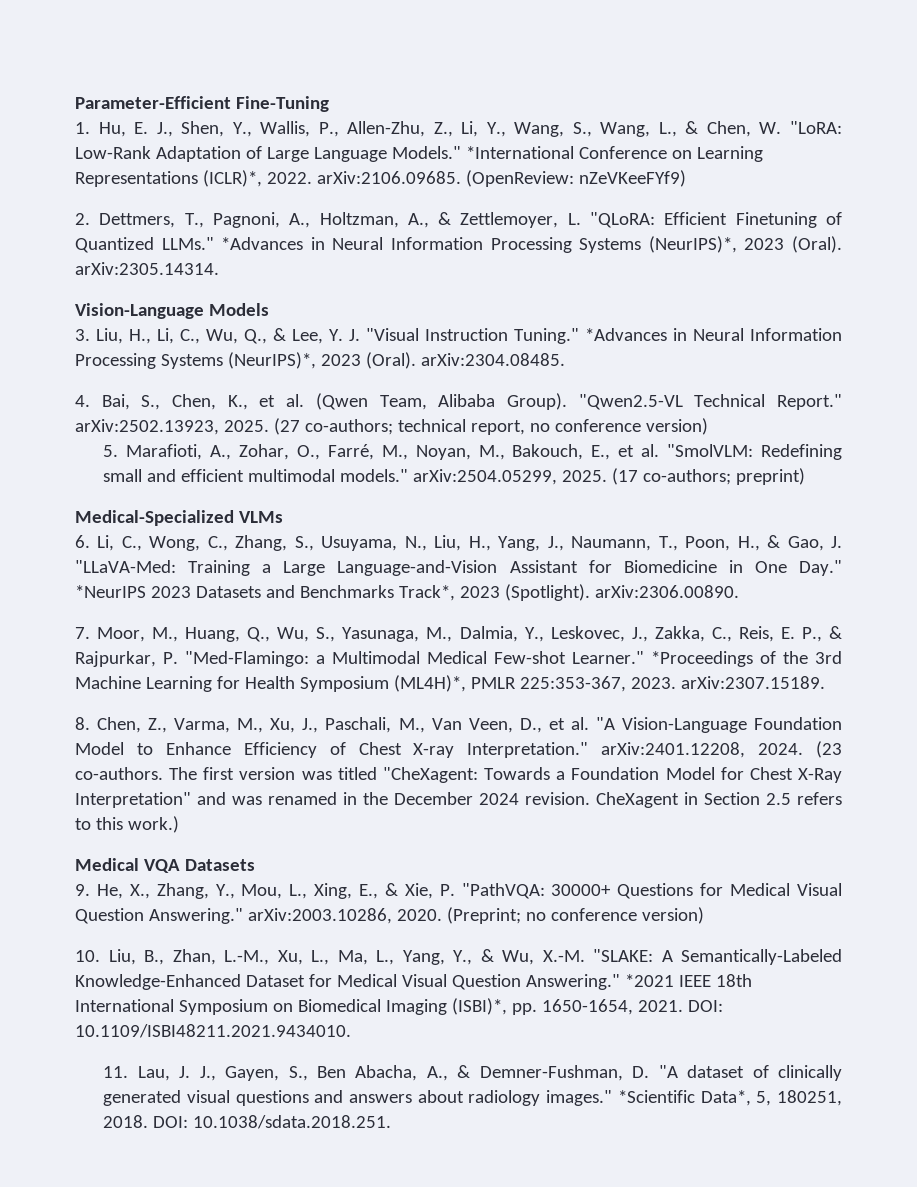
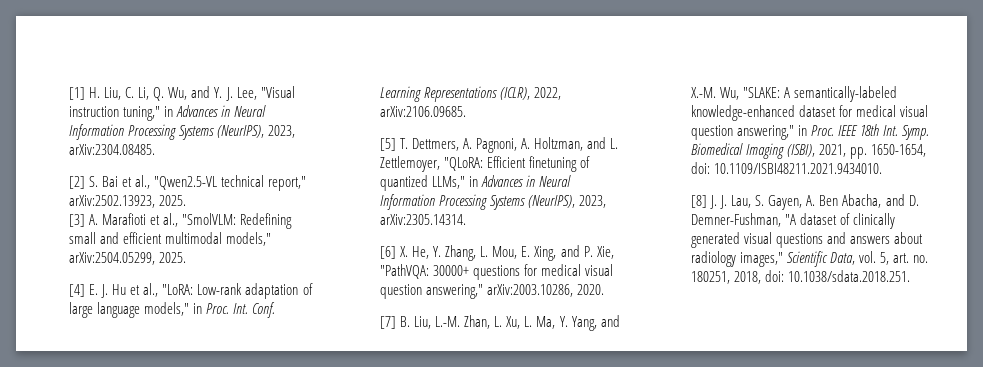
- Parameter-Efficient Fine-Tuning
- 1. Hu, E. J., Shen, Y., Wallis, P., Allen-Zhu, Z., Li, Y., Wang, S., Wang, L., & Chen, W. "LoRA: Low-Rank Adaptation of Large Language Models." *International Conference on Learning Representations (ICLR)*, 2022. arXiv:2106.09685. (OpenReview: nZeVKeeFYf9)
- 2. Dettmers, T., Pagnoni, A., Holtzman, A., & Zettlemoyer, L. "QLoRA: Efficient Finetuning of Quantized LLMs." *Advances in Neural Information Processing Systems (NeurIPS)*, 2023 (Oral). arXiv:2305.14314.
- Vision-Language Models
- 3. Liu, H., Li, C., Wu, Q., & Lee, Y. J. "Visual Instruction Tuning." *Advances in Neural Information Processing Systems (NeurIPS)*, 2023 (Oral). arXiv:2304.08485.
- 4. Bai, S., Chen, K., et al. (Qwen Team, Alibaba Group). "Qwen2.5-VL Technical Report." arXiv:2502.13923, 2025. (27 co-authors; technical report, no conference version)
- 5. Marafioti, A., Zohar, O., Farré, M., Noyan, M., Bakouch, E., et al. "SmolVLM: Redefining small and efficient multimodal models." arXiv:2504.05299, 2025. (17 co-authors; preprint)
- Medical-Specialized VLMs
- 6. Li, C., Wong, C., Zhang, S., Usuyama, N., Liu, H., Yang, J., Naumann, T., Poon, H., & Gao, J. "LLaVA-Med: Training a Large Language-and-Vision Assistant for Biomedicine in One Day." *NeurIPS 2023 Datasets and Benchmarks Track*, 2023 (Spotlight). arXiv:2306.00890.
- 7. Moor, M., Huang, Q., Wu, S., Yasunaga, M., Dalmia, Y., Leskovec, J., Zakka, C., Reis, E. P., & Rajpurkar, P. "Med-Flamingo: a Multimodal Medical Few-shot Learner." *Proceedings of the 3rd Machine Learning for Health Symposium (ML4H)*, PMLR 225:353-367, 2023. arXiv:2307.15189.
- 8. Chen, Z., Varma, M., Xu, J., Paschali, M., Van Veen, D., et al. "A Vision-Language Foundation Model to Enhance Efficiency of Chest X-ray Interpretation." arXiv:2401.12208, 2024. (23 co-authors. The first version was titled "CheXagent: Towards a Foundation Model for Chest X-Ray Interpretation" and was renamed in the December 2024 revision. CheXagent in Section 2.5 refers to this work.)
- Medical VQA Datasets
- 9. He, X., Zhang, Y., Mou, L., Xing, E., & Xie, P. "PathVQA: 30000+ Questions for Medical Visual Question Answering." arXiv:2003.10286, 2020. (Preprint; no conference version)
- 10. Liu, B., Zhan, L.-M., Xu, L., Ma, L., Yang, Y., & Wu, X.-M. "SLAKE: A Semantically-Labeled Knowledge-Enhanced Dataset for Medical Visual Question Answering." *2021 IEEE 18th International Symposium on Biomedical Imaging (ISBI)*, pp. 1650-1654, 2021. DOI: 10.1109/ISBI48211.2021.9434010.
- 11. Lau, J. J., Gayen, S., Ben Abacha, A., & Demner-Fushman, D. "A dataset of clinically generated visual questions and answers about radiology images." *Scientific Data*, 5, 180251, 2018. DOI: 10.1038/sdata.2018.251.
+ [1] H. Liu, C. Li, Q. Wu, and Y. J. Lee, "Visual instruction tuning," in Advances in Neural Information Processing Systems (NeurIPS), 2023, arXiv:2304.08485.
+ [2] S. Bai et al., "Qwen2.5-VL technical report," arXiv:2502.13923, 2025.
+ [3] A. Marafioti et al., "SmolVLM: Redefining small and efficient multimodal models," arXiv:2504.05299, 2025.
+ [4] E. J. Hu et al., "LoRA: Low-rank adaptation of large language models," in Proc. Int. Conf. Learning Representations (ICLR), 2022, arXiv:2106.09685.
+ [5] T. Dettmers, A. Pagnoni, A. Holtzman, and L. Zettlemoyer, "QLoRA: Efficient finetuning of quantized LLMs," in Advances in Neural Information Processing Systems (NeurIPS), 2023, arXiv:2305.14314.
+ [6] X. He, Y. Zhang, L. Mou, E. Xing, and P. Xie, "PathVQA: 30000+ questions for medical visual question answering," arXiv:2003.10286, 2020.
+ [7] B. Liu, L.-M. Zhan, L. Xu, L. Ma, Y. Yang, and X.-M. Wu, "SLAKE: A semantically-labeled knowledge-enhanced dataset for medical visual question answering," in Proc. IEEE 18th Int. Symp. Biomedical Imaging (ISBI), 2021, pp. 1650-1654, doi: 10.1109/ISBI48211.2021.9434010.
+ [8] J. J. Lau, S. Gayen, A. Ben Abacha, and D. Demner-Fushman, "A dataset of clinically generated visual questions and answers about radiology images," Scientific Data, vol. 5, art. no. 180251, 2018, doi: 10.1038/sdata.2018.251.

